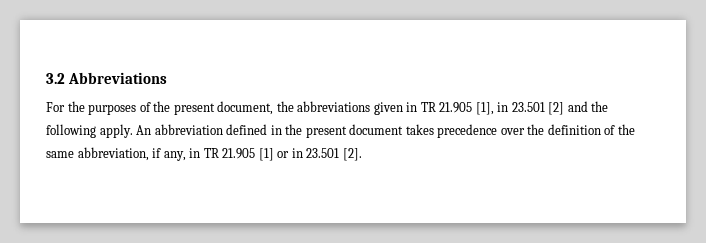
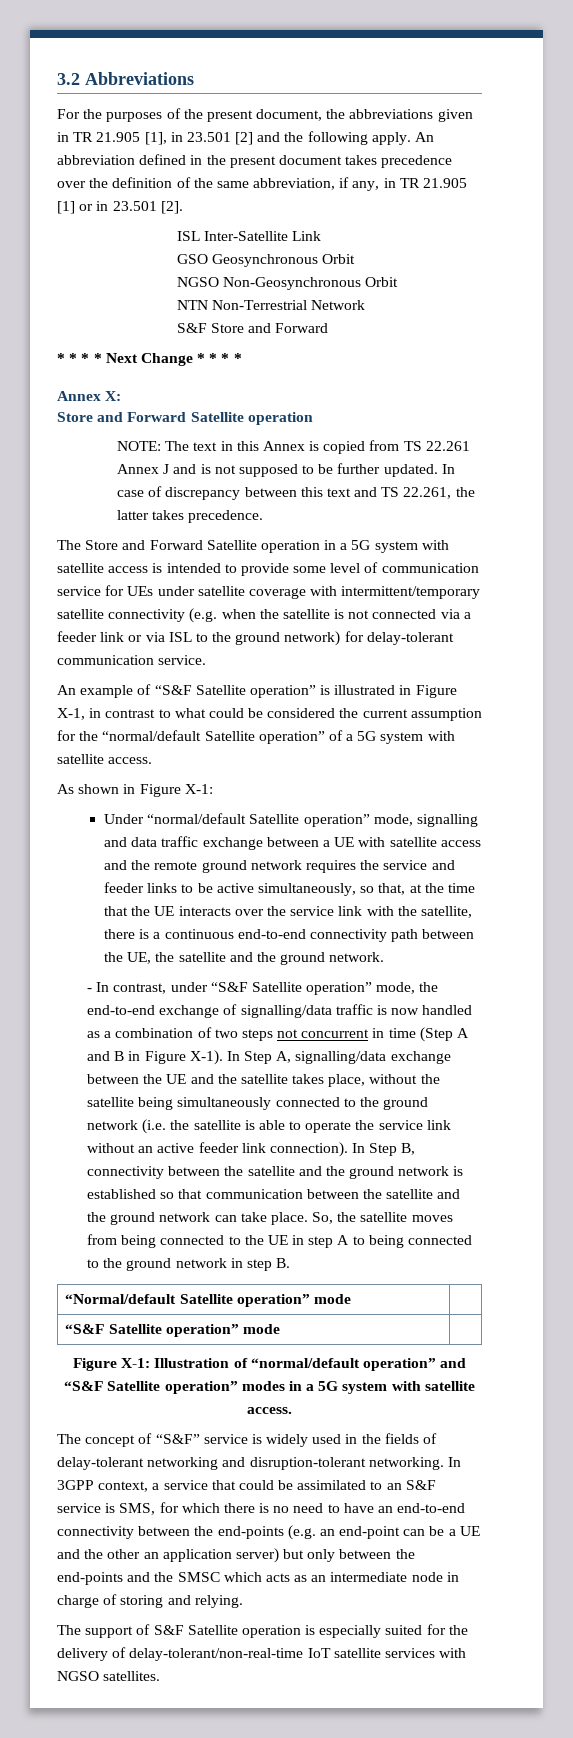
+ ISL Inter-Satellite Link
+ GSO Geosynchronous Orbit
+ NGSO Non-Geosynchronous Orbit
+ NTN Non-Terrestrial Network
+ S&F Store and Forward
+ * * * * Next Change * * * *
+ Annex X:
+ Store and Forward Satellite operation
+ NOTE: The text in this Annex is copied from TS 22.261 Annex J and is not supposed to be further updated. In case of discrepancy between this text and TS 22.261, the latter takes precedence.
+ The Store and Forward Satellite operation in a 5G system with satellite access is intended to provide some level of communication service for UEs under satellite coverage with intermittent/temporary satellite connectivity (e.g. when the satellite is not connected via a feeder link or via ISL to the ground network) for delay-tolerant communication service.
+ An example of “S&F Satellite operation” is illustrated in Figure X-1, in contrast to what could be considered the current assumption for the “normal/default Satellite operation” of a 5G system with satellite access.
+ As shown in Figure X-1:
+ Under “normal/default Satellite operation” mode, signalling and data traffic exchange between a UE with satellite access and the remote ground network requires the service and feeder links to be active simultaneously, so that, at the time that the UE interacts over the service link with the satellite, there is a continuous end-to-end connectivity path between the UE, the satellite and the ground network.
+ - In contrast, under “S&F Satellite operation” mode, the end-to-end exchange of signalling/data traffic is now handled as a combination of two steps not concurrent in time (Step A and B in Figure X-1). In Step A, signalling/data exchange between the UE and the satellite takes place, without the satellite being simultaneously connected to the ground network (i.e. the satellite is able to operate the service link without an active feeder link connection). In Step B, connectivity between the satellite and the ground network is established so that communication between the satellite and the ground network can take place. So, the satellite moves from being connected to the UE in step A to being connected to the ground network in step B.
+ “Normal/default Satellite operation” mode |
+ “S&F Satellite operation” mode |
+ Figure X-1: Illustration of “normal/default operation” and “S&F Satellite operation” modes in a 5G system with satellite access.
+ The concept of “S&F” service is widely used in the fields of delay-tolerant networking and disruption-tolerant networking. In 3GPP context, a service that could be assimilated to an S&F service is SMS, for which there is no need to have an end-to-end connectivity between the end-points (e.g. an end-point can be a UE and the other an application server) but only between the end-points and the SMSC which acts as an intermediate node in charge of storing and relying.
+ The support of S&F Satellite operation is especially suited for the delivery of delay-tolerant/non-real-time IoT satellite services with NGSO satellites.

